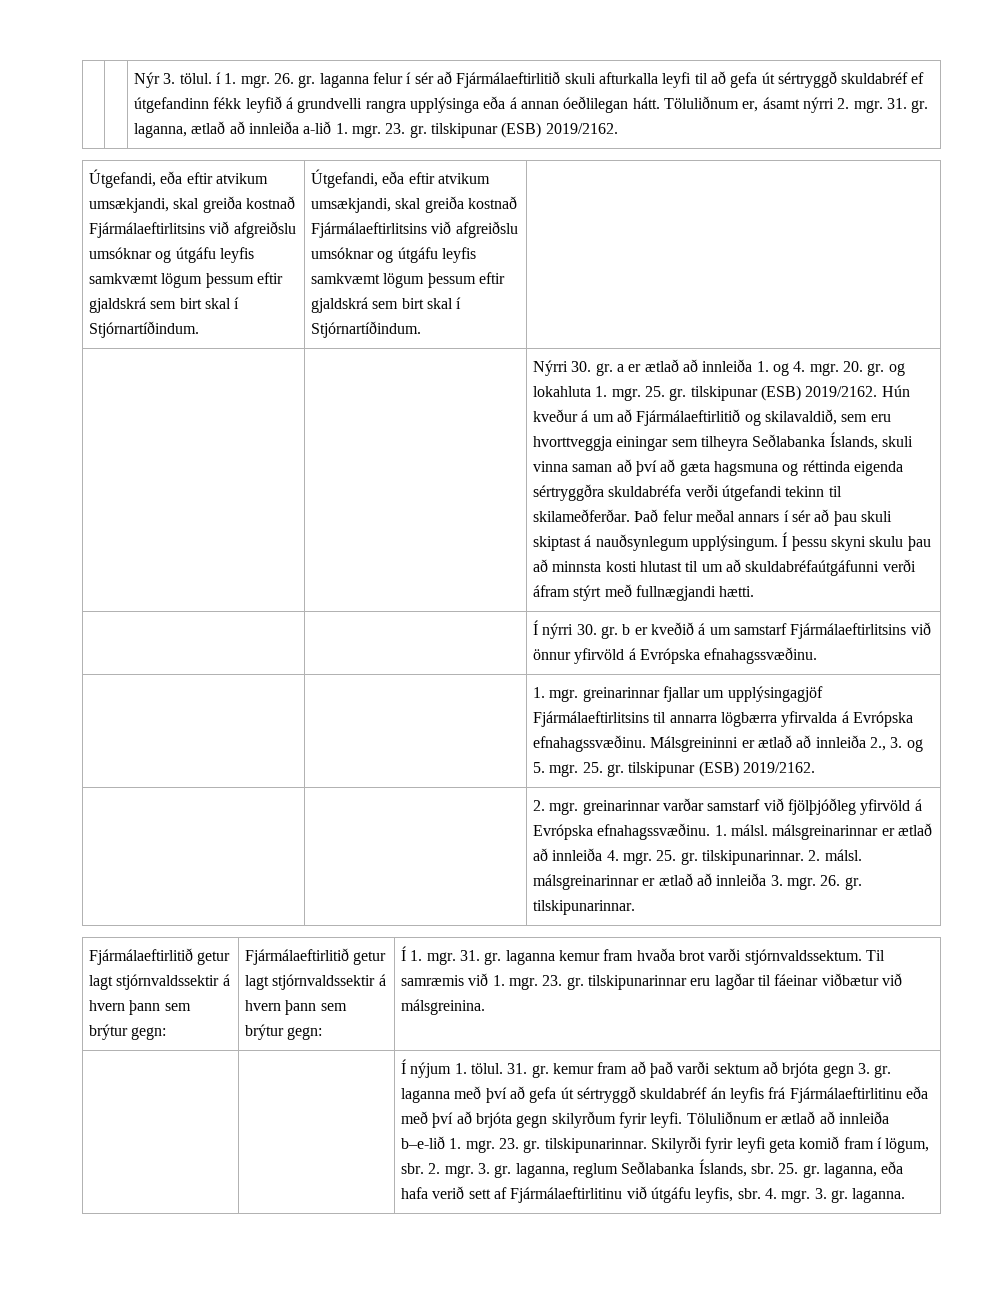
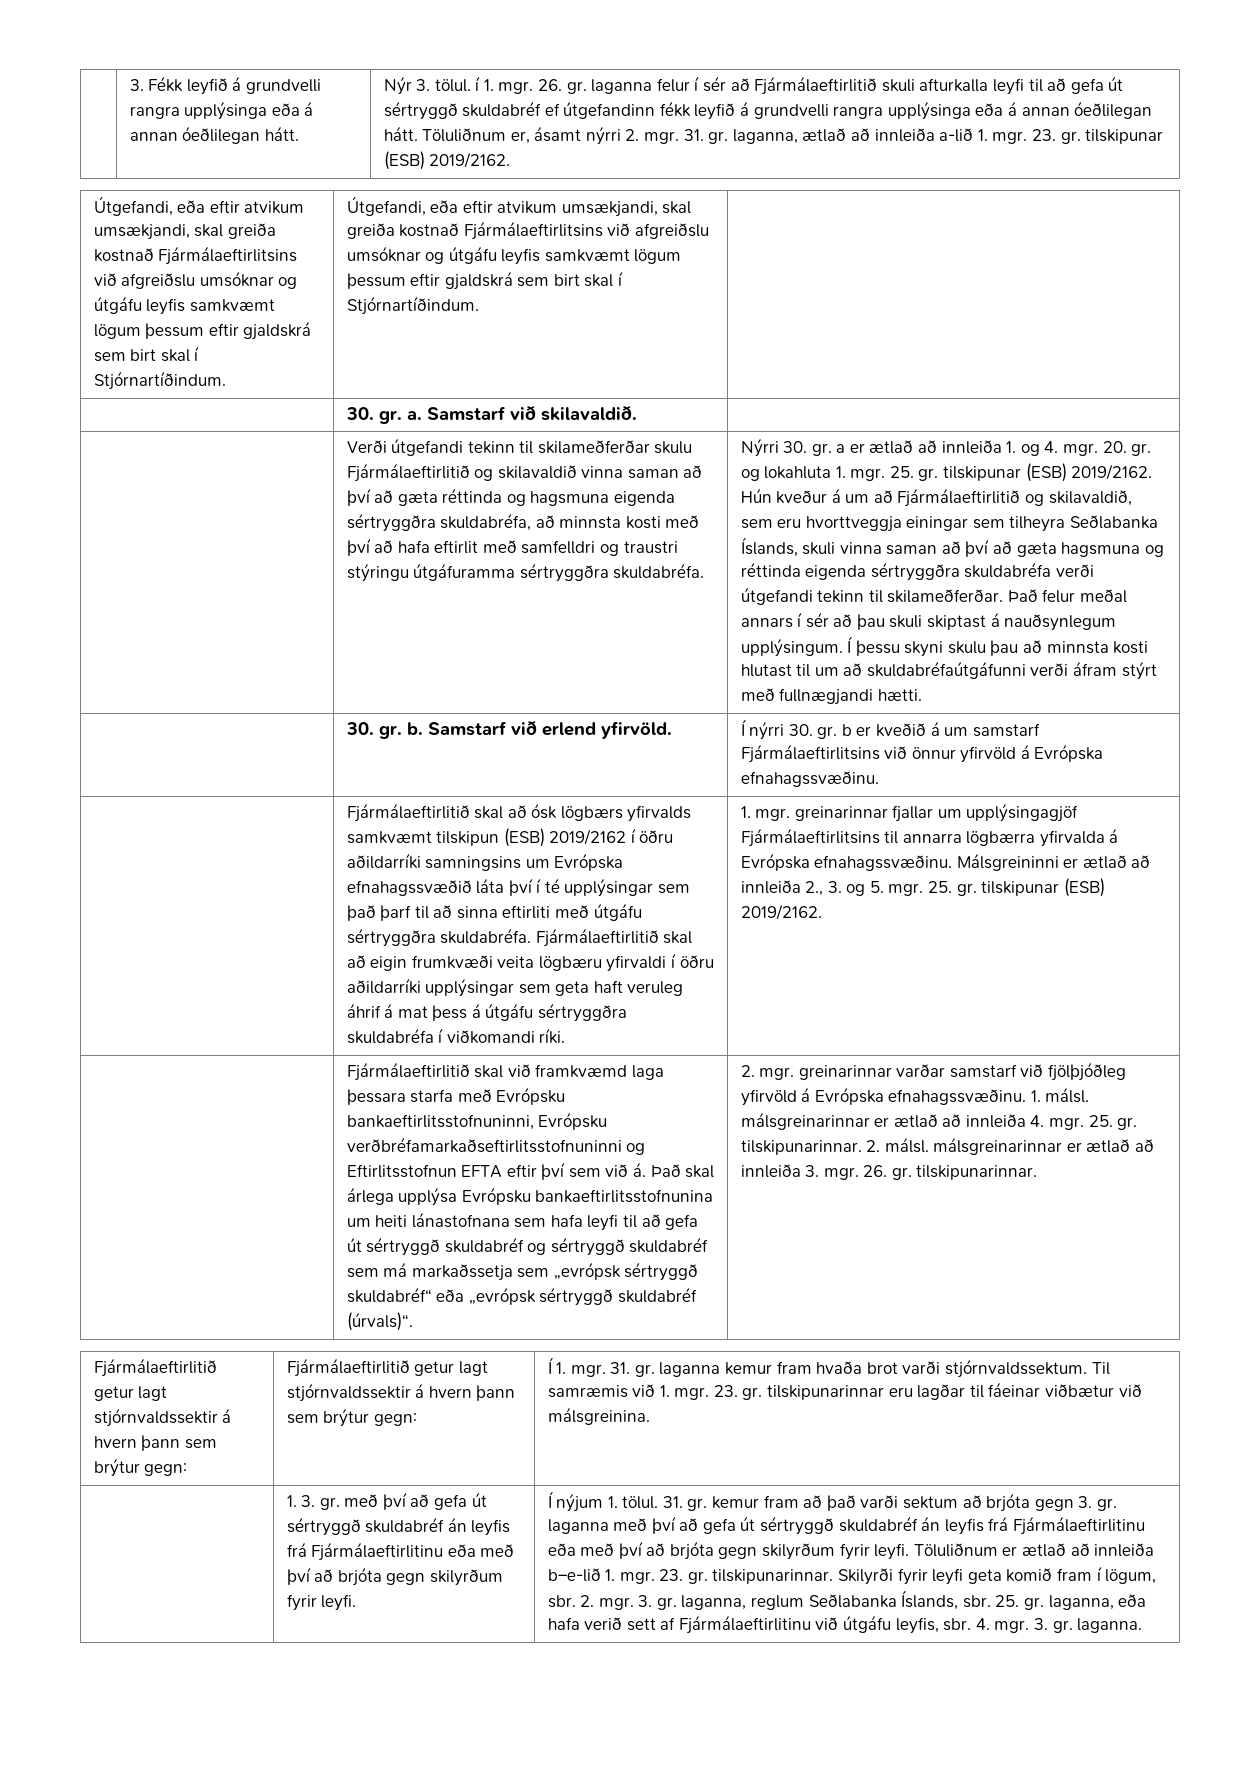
+ 3. Fékk leyfið á grundvelli rangra upplýsinga eða á annan óeðlilegan hátt.
+ 30. gr. a. Samstarf við skilavaldið. |
+ | Verði útgefandi tekinn til skilameðferðar skulu Fjármálaeftirlitið og skilavaldið vinna saman að því að gæta réttinda og hagsmuna eigenda sértryggðra skuldabréfa, að minnsta kosti með því að hafa eftirlit með samfelldri og traustri stýringu útgáfuramma sértryggðra skuldabréfa.
- | | Í nýrri 30. gr. b er kveðið á um samstarf Fjármálaeftirlitsins við önnur yfirvöld á Evrópska efnahagssvæðinu.
+ | 30. gr. b. Samstarf við erlend yfirvöld. | Í nýrri 30. gr. b er kveðið á um samstarf Fjármálaeftirlitsins við önnur yfirvöld á Evrópska efnahagssvæðinu.
+ Fjármálaeftirlitið skal að ósk lögbærs yfirvalds samkvæmt tilskipun (ESB) 2019/2162 í öðru aðildarríki samningsins um Evrópska efnahagssvæðið láta því í té upplýsingar sem það þarf til að sinna eftirliti með útgáfu sértryggðra skuldabréfa. Fjármálaeftirlitið skal að eigin frumkvæði veita lögbæru yfirvaldi í öðru aðildarríki upplýsingar sem geta haft veruleg áhrif á mat þess á útgáfu sértryggðra skuldabréfa í viðkomandi ríki.
+ Fjármálaeftirlitið skal við framkvæmd laga þessara starfa með Evrópsku bankaeftirlitsstofnuninni, Evrópsku verðbréfamarkaðseftirlitsstofnuninni og Eftirlitsstofnun EFTA eftir því sem við á. Það skal árlega upplýsa Evrópsku bankaeftirlitsstofnunina um heiti lánastofnana sem hafa leyfi til að gefa út sértryggð skuldabréf og sértryggð skuldabréf sem má markaðssetja sem „evrópsk sértryggð skuldabréf“ eða „evrópsk sértryggð skuldabréf (úrvals)“.
+ 1. 3. gr. með því að gefa út sértryggð skuldabréf án leyfis frá Fjármálaeftirlitinu eða með því að brjóta gegn skilyrðum fyrir leyfi.

